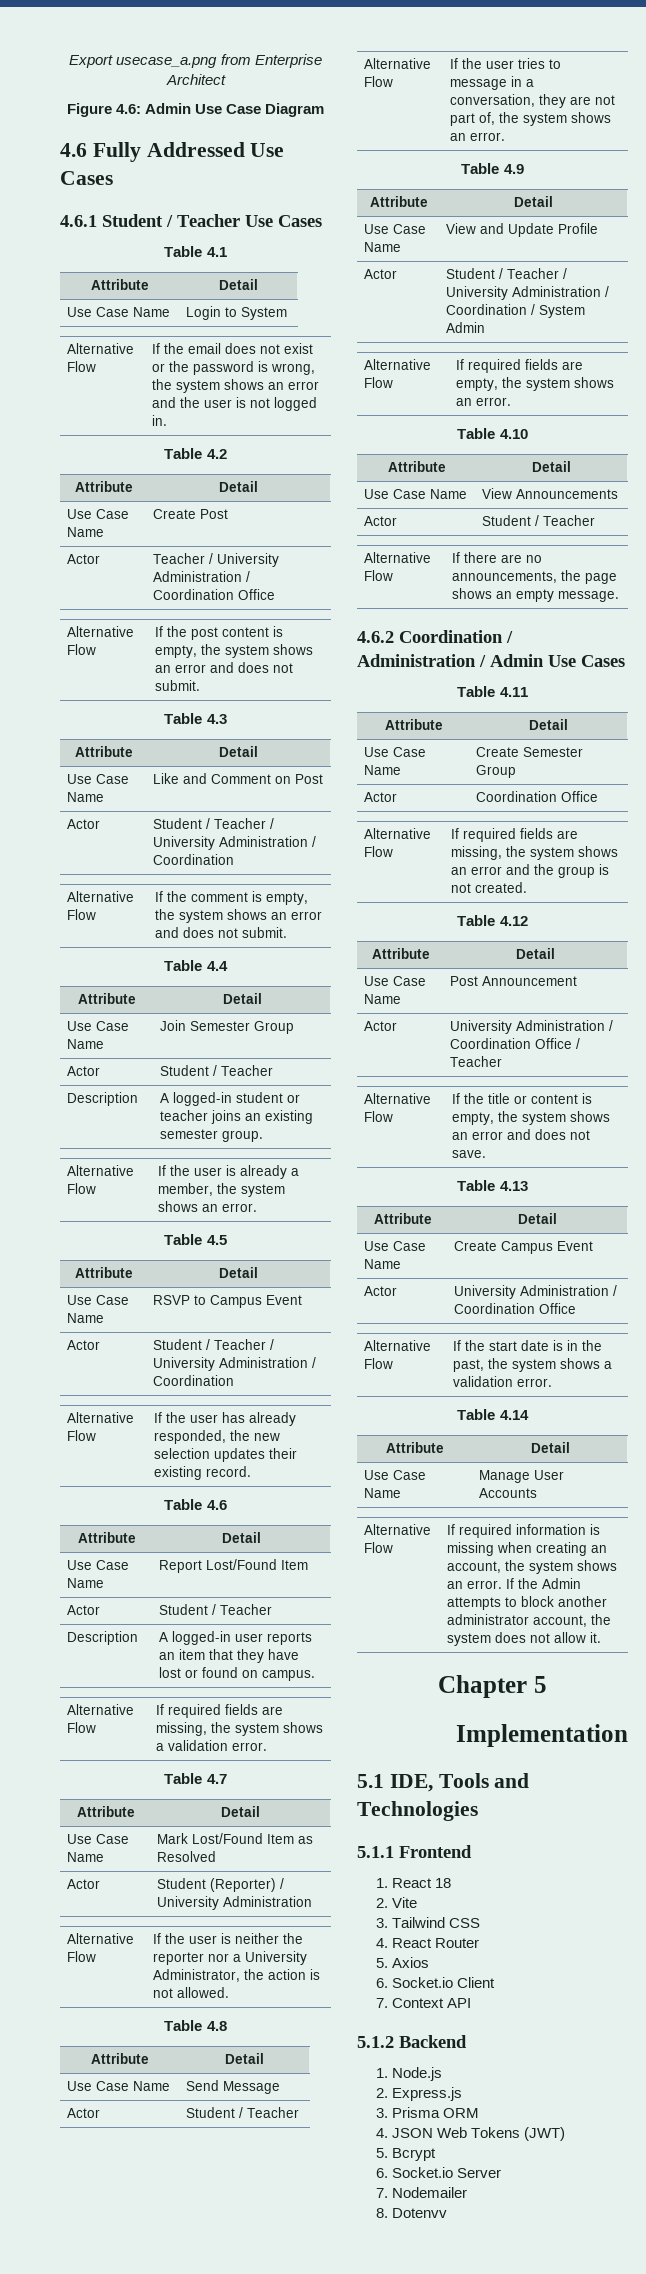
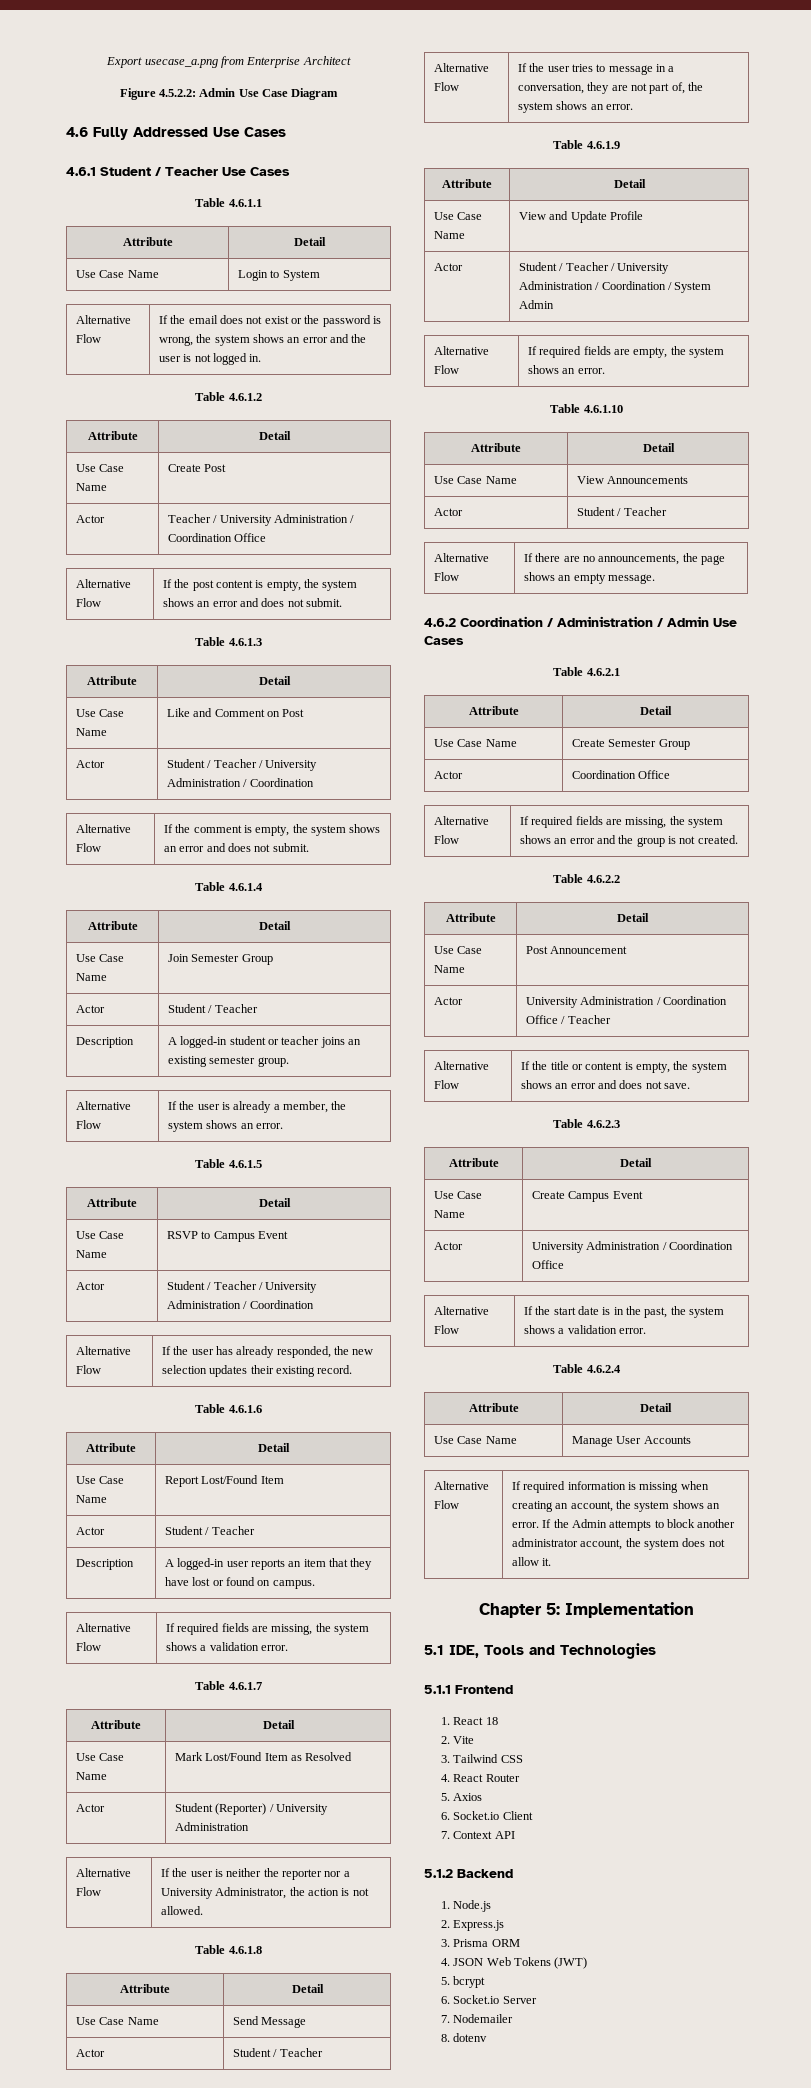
- Figure 4.6: Admin Use Case Diagram
+ Figure 4.5.2.2: Admin Use Case Diagram
- Table 4.1
+ Table 4.6.1.1
- Table 4.2
+ Table 4.6.1.2
- Table 4.3
+ Table 4.6.1.3
- Table 4.4
+ Table 4.6.1.4
- Table 4.5
+ Table 4.6.1.5
- Table 4.6
+ Table 4.6.1.6
- Table 4.7
+ Table 4.6.1.7
- Table 4.8
+ Table 4.6.1.8
- Table 4.9
+ Table 4.6.1.9
- Table 4.10
+ Table 4.6.1.10
- Table 4.11
+ Table 4.6.2.1
- Table 4.12
+ Table 4.6.2.2
- Table 4.13
+ Table 4.6.2.3
- Table 4.14
+ Table 4.6.2.4
- Chapter 5
- Implementation
+ Chapter 5: Implementation
- 5. Bcrypt
+ 5. bcrypt
- 8. Dotenvv
+ 8. dotenv

